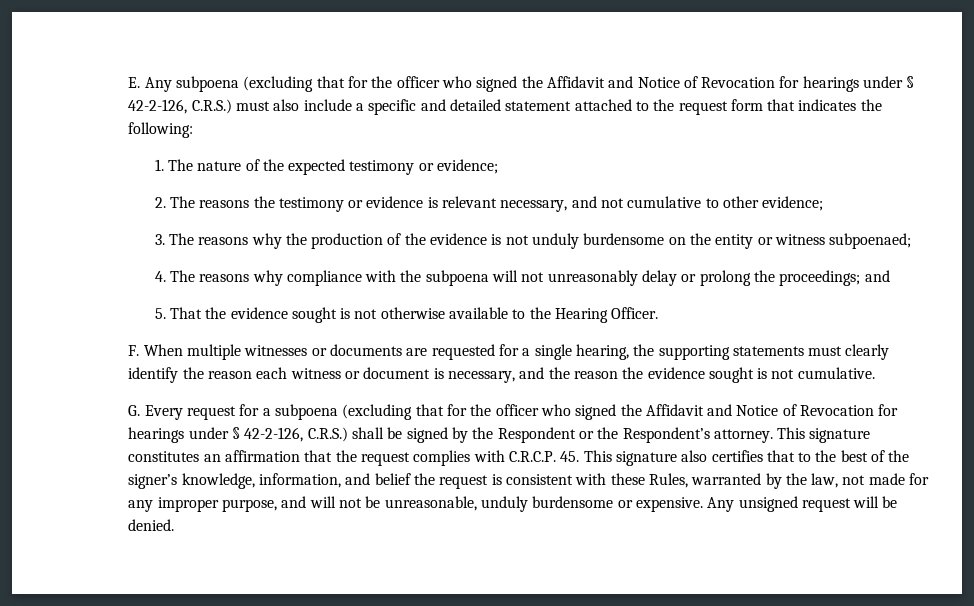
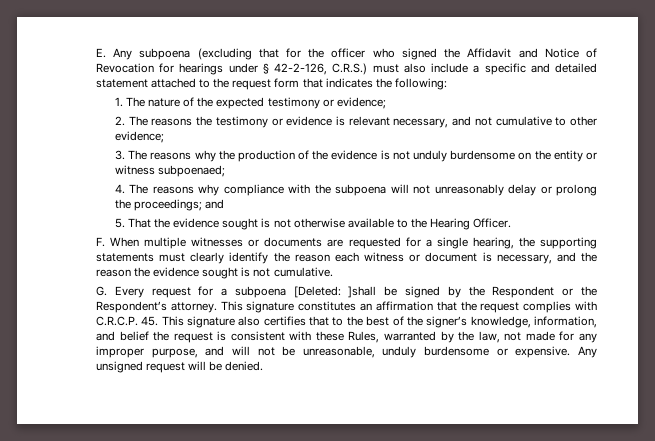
- G. Every request for a subpoena (excluding that for the officer who signed the Affidavit and Notice of Revocation for hearings under § 42-2-126, C.R.S.) shall be signed by the Respondent or the Respondent’s attorney.
+ G. Every request for a subpoena [Deleted: ]shall be signed by the Respondent or the Respondent’s attorney.

